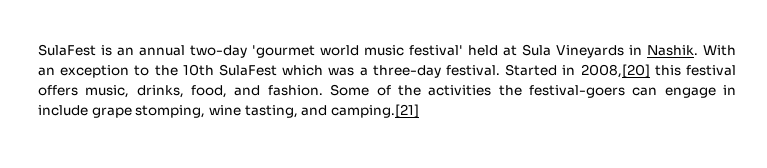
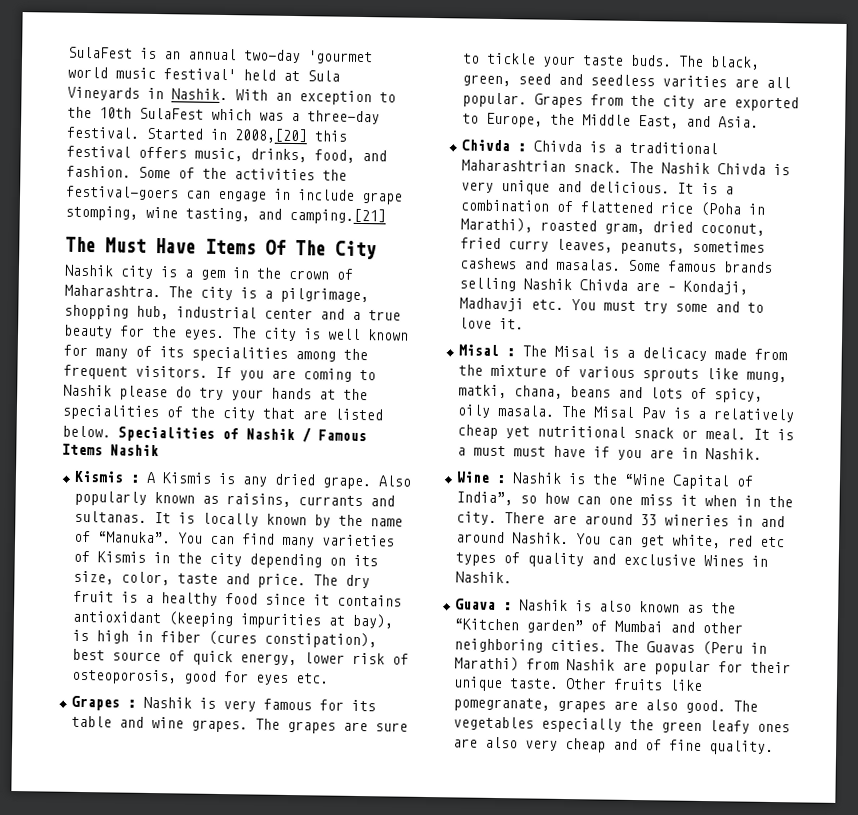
+ The Must Have Items Of The City
+ Nashik city is a gem in the crown of Maharashtra. The city is a pilgrimage, shopping hub, industrial center and a true beauty for the eyes. The city is well known for many of its specialities among the frequent visitors. If you are coming to Nashik please do try your hands at the specialities of the city that are listed below. Specialities of Nashik / Famous Items Nashik
+ Kismis : A Kismis is any dried grape. Also popularly known as raisins, currants and sultanas. It is locally known by the name of “Manuka”. You can find many varieties of Kismis in the city depending on its size, color, taste and price. The dry fruit is a healthy food since it contains antioxidant (keeping impurities at bay), is high in fiber (cures constipation), best source of quick energy, lower risk of osteoporosis, good for eyes etc.
+ Grapes : Nashik is very famous for its table and wine grapes. The grapes are sure to tickle your taste buds. The black, green, seed and seedless varities are all popular. Grapes from the city are exported to Europe, the Middle East, and Asia.
+ Chivda : Chivda is a traditional Maharashtrian snack. The Nashik Chivda is very unique and delicious. It is a combination of flattened rice (Poha in Marathi), roasted gram, dried coconut, fried curry leaves, peanuts, sometimes cashews and masalas. Some famous brands selling Nashik Chivda are – Kondaji, Madhavji etc. You must try some and to love it.
+ Misal : The Misal is a delicacy made from the mixture of various sprouts like mung, matki, chana, beans and lots of spicy, oily masala. The Misal Pav is a relatively cheap yet nutritional snack or meal. It is a must must have if you are in Nashik.
+ Wine : Nashik is the “Wine Capital of India”, so how can one miss it when in the city. There are around 33 wineries in and around Nashik. You can get white, red etc types of quality and exclusive Wines in Nashik.
+ Guava : Nashik is also known as the “Kitchen garden” of Mumbai and other neighboring cities. The Guavas (Peru in Marathi) from Nashik are popular for their unique taste. Other fruits like pomegranate, grapes are also good. The vegetables especially the green leafy ones are also very cheap and of fine quality.

